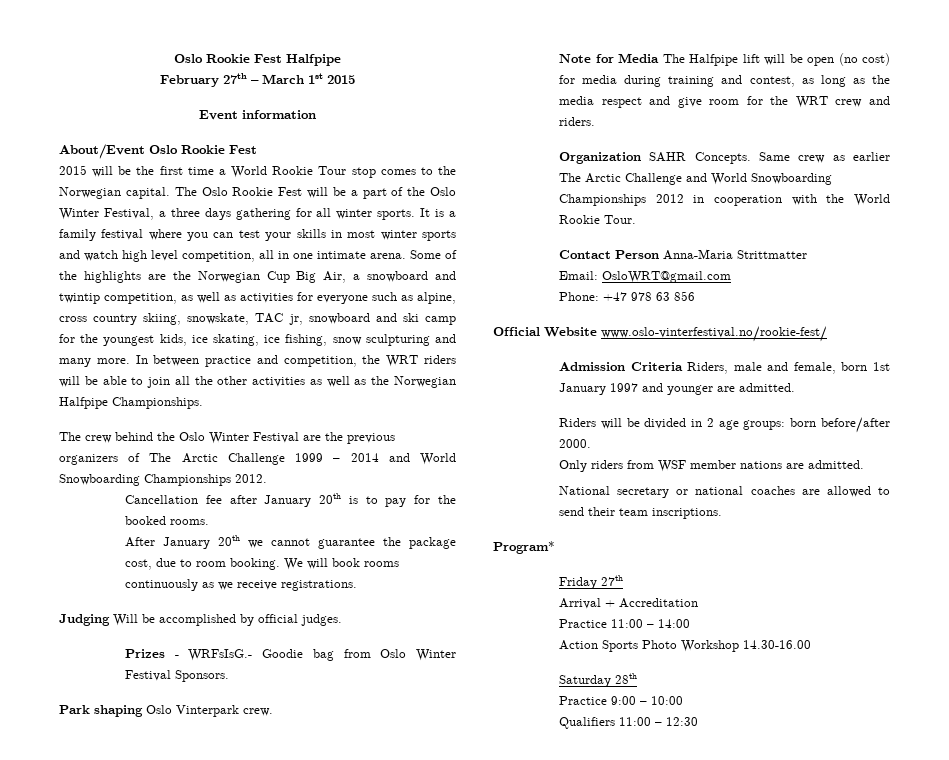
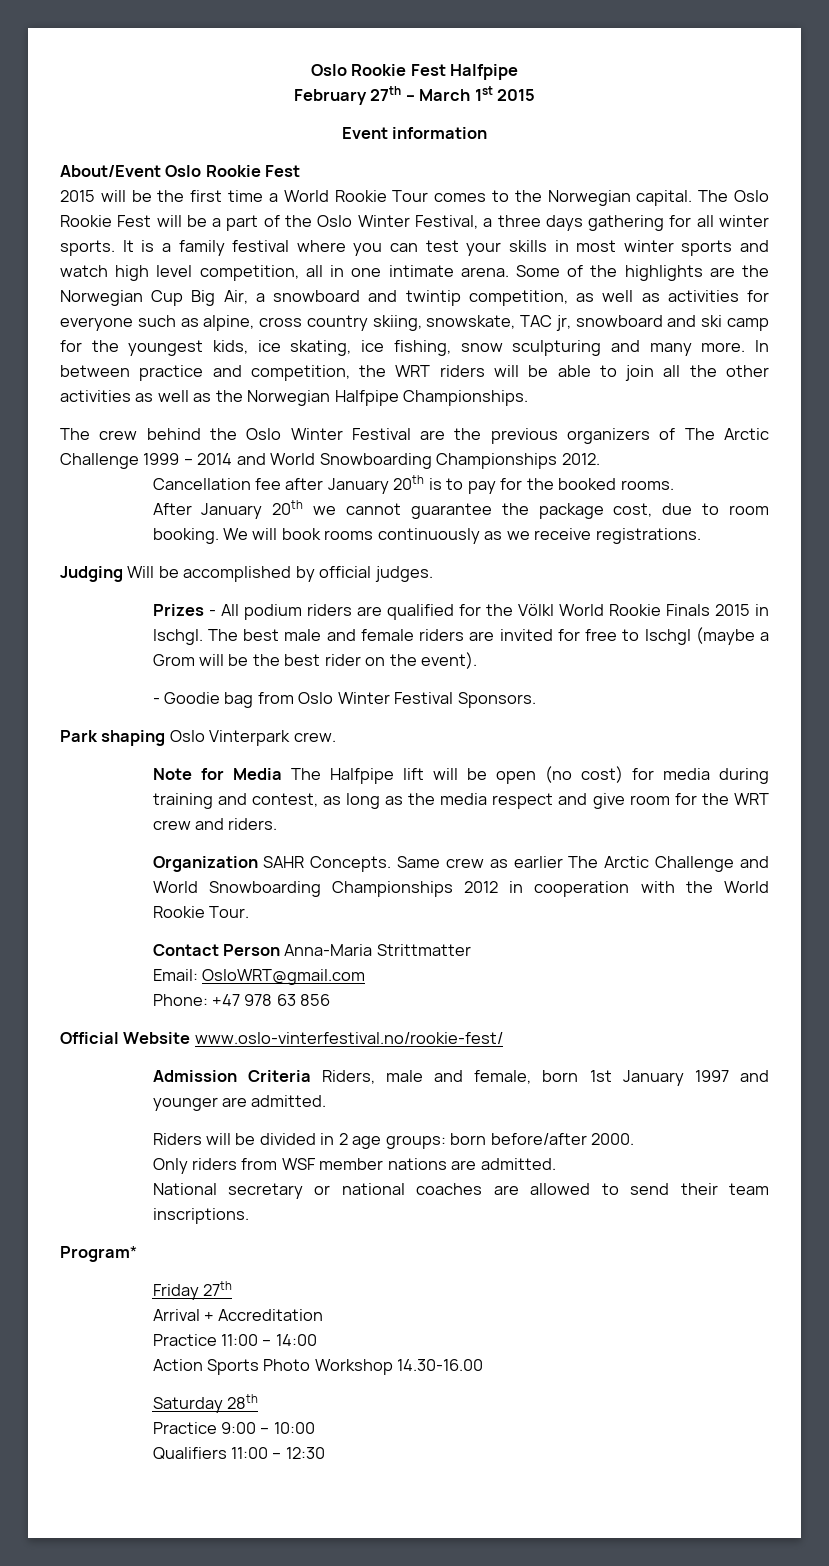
- 2015 will be the first time a World Rookie Tour stop comes to the Norwegian capital.
+ 2015 will be the first time a World Rookie Tour comes to the Norwegian capital.
- Prizes - WRFsIsG.- Goodie bag from Oslo Winter Festival Sponsors.
+ Prizes - All podium riders are qualified for the Völkl World Rookie Finals 2015 in Ischgl. The best male and female riders are invited for free to Ischgl (maybe a Grom will be the best rider on the event).
+ - Goodie bag from Oslo Winter Festival Sponsors.

